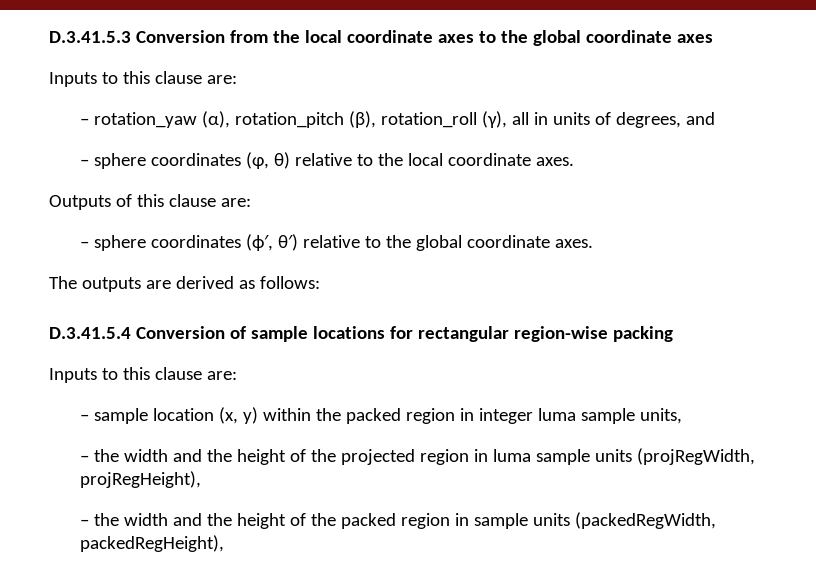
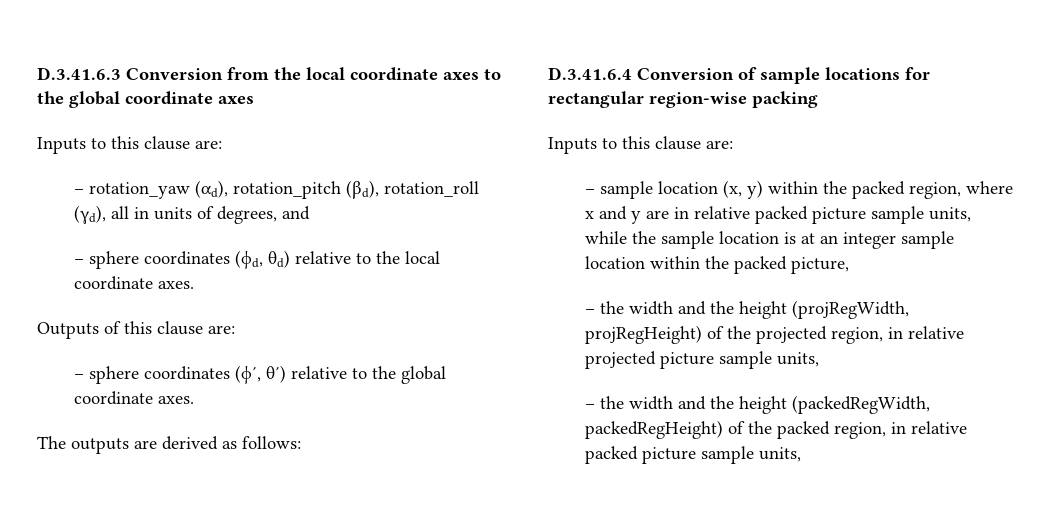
- D.3.41.5.3 Conversion from the local coordinate axes to the global coordinate axes
+ D.3.41.6.3 Conversion from the local coordinate axes to the global coordinate axes
- – rotation_yaw (α), rotation_pitch (β), rotation_roll (γ), all in units of degrees, and
+ – rotation_yaw (αd), rotation_pitch (βd), rotation_roll (γd), all in units of degrees, and
- – sphere coordinates (φ, θ) relative to the local coordinate axes.
+ – sphere coordinates (ϕd, θd) relative to the local coordinate axes.
- D.3.41.5.4 Conversion of sample locations for rectangular region-wise packing
+ D.3.41.6.4 Conversion of sample locations for rectangular region-wise packing
- – sample location (x, y) within the packed region in integer luma sample units,
+ – sample location (x, y) within the packed region, where x and y are in relative packed picture sample units, while the sample location is at an integer sample location within the packed picture,
+ – the width and the height (projRegWidth, projRegHeight) of the projected region, in relative projected picture sample units,
- – the width and the height of the projected region in luma sample units (projRegWidth, projRegHeight),
- – the width and the height of the packed region in sample units (packedRegWidth, packedRegHeight),
+ – the width and the height (packedRegWidth, packedRegHeight) of the packed region, in relative packed picture sample units,

